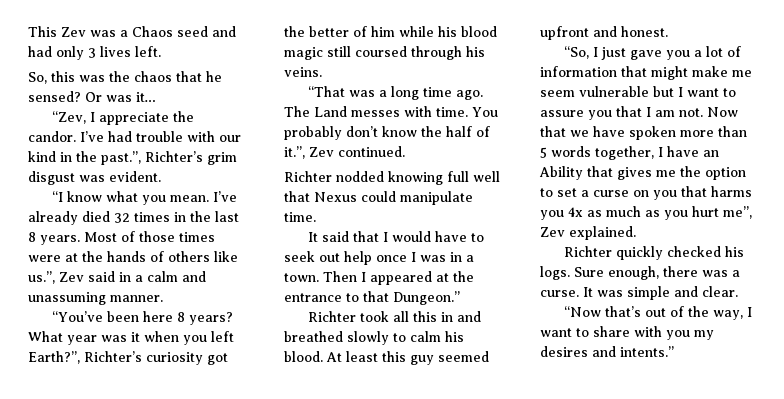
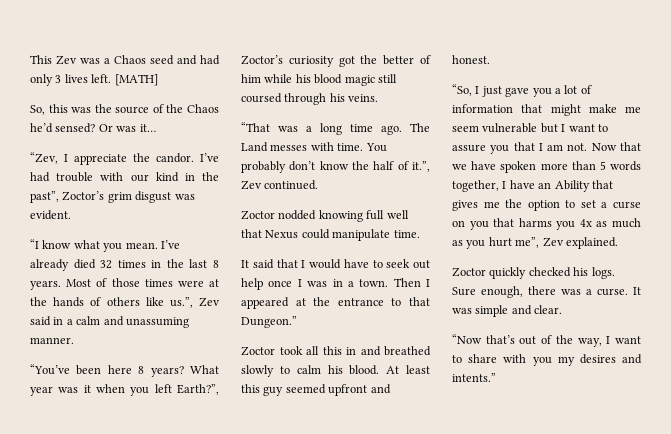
+ [MATH]
- So, this was the chaos that he sensed?
+ So, this was the source of the Chaos he’d sensed?
- I’ve had trouble with our kind in the past.”, Richter’s grim disgust was evident.
+ I’ve had trouble with our kind in the past”, Zoctor’s grim disgust was evident.
- What year was it when you left Earth?”, Richter’s curiosity got the better of him while his blood magic still coursed through his veins.
+ What year was it when you left Earth?”, Zoctor’s curiosity got the better of him while his blood magic still coursed through his veins.
- Richter nodded knowing full well that Nexus could manipulate time.
+ Zoctor nodded knowing full well that Nexus could manipulate time.
- Richter took all this in and breathed slowly to calm his blood.
+ Zoctor took all this in and breathed slowly to calm his blood.
- Richter quickly checked his logs.
+ Zoctor quickly checked his logs.

